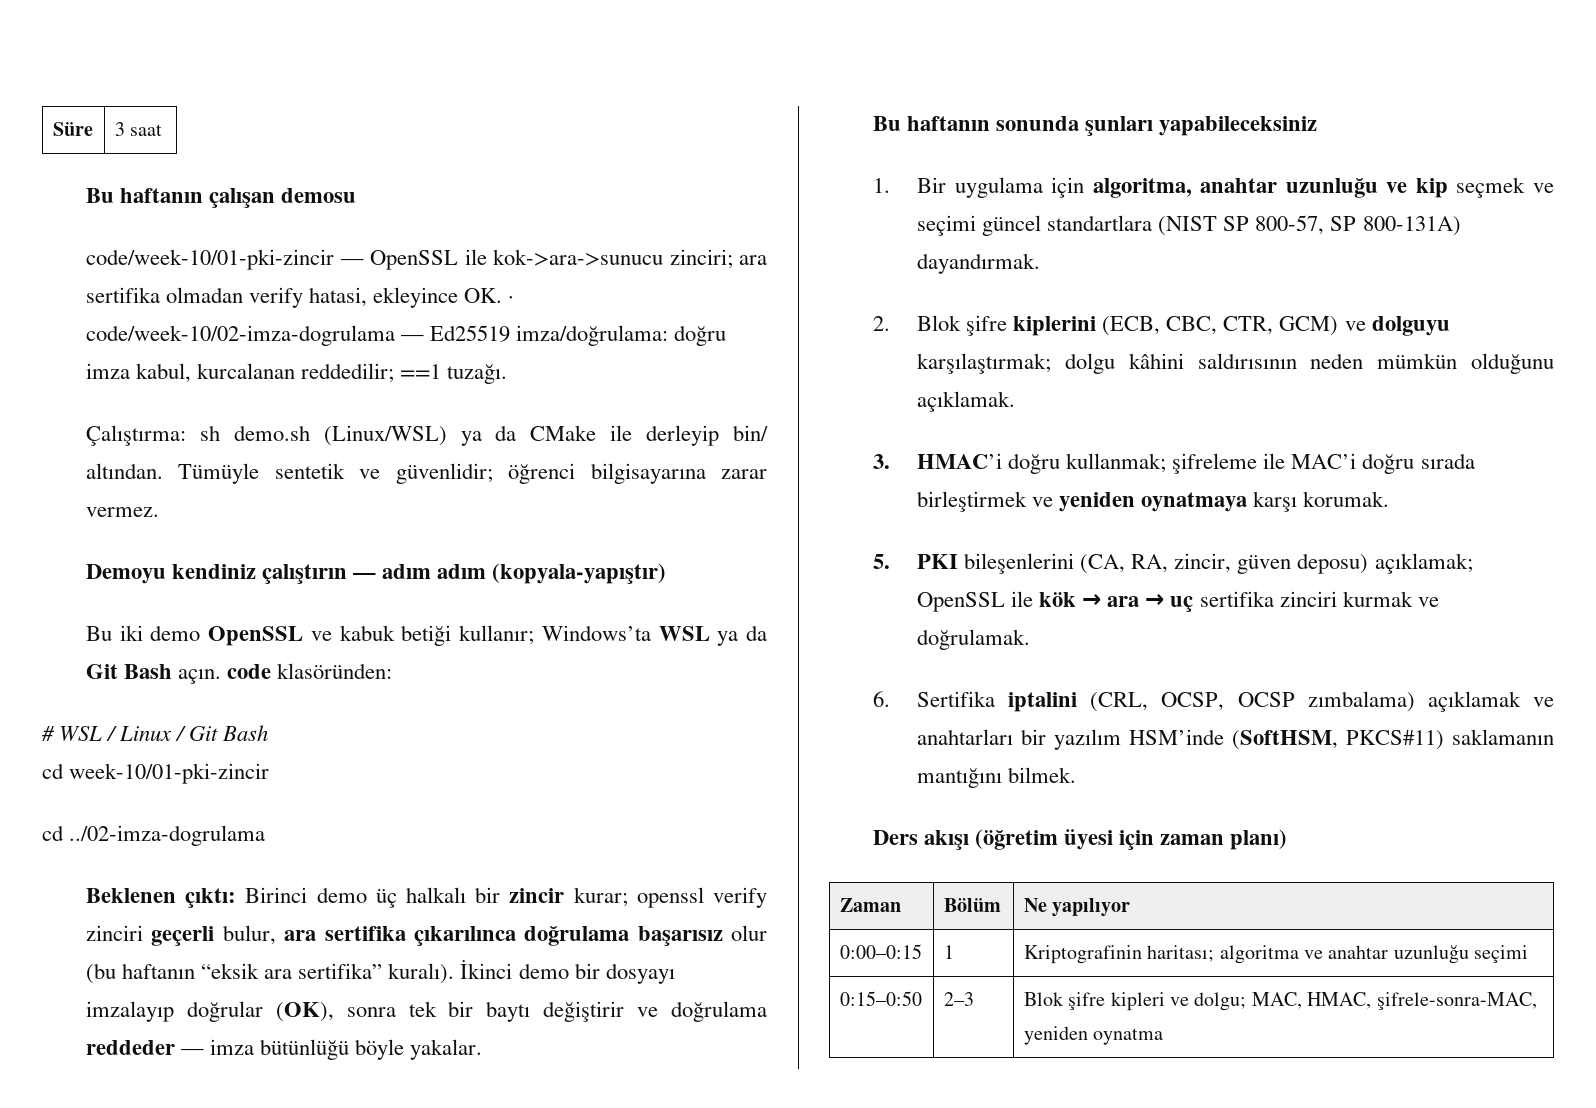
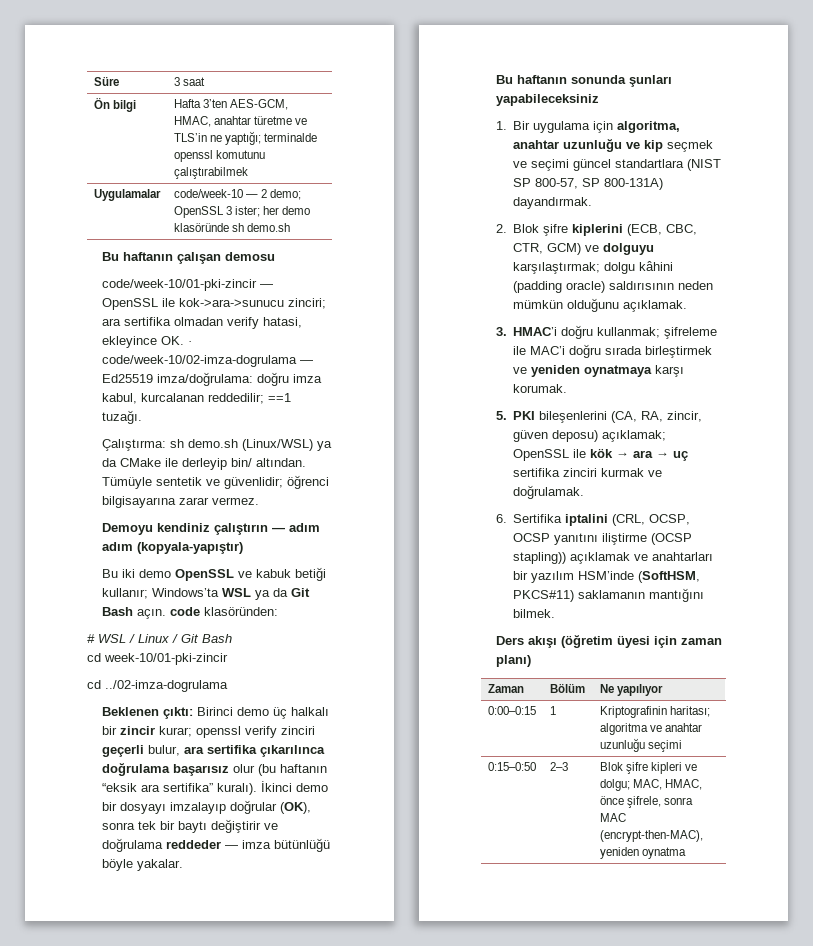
+ Ön bilgi | Hafta 3’ten AES-GCM, HMAC, anahtar türetme ve TLS’in ne yaptığı; terminalde openssl komutunu çalıştırabilmek
+ Uygulamalar | code/week-10 — 2 demo; OpenSSL 3 ister; her demo klasöründe sh demo.sh
- 2. Blok şifre kiplerini (ECB, CBC, CTR, GCM) ve dolguyu karşılaştırmak; dolgu kâhini saldırısının neden mümkün olduğunu açıklamak.
+ 2. Blok şifre kiplerini (ECB, CBC, CTR, GCM) ve dolguyu karşılaştırmak; dolgu kâhini (padding oracle) saldırısının neden mümkün olduğunu açıklamak.
- 6. Sertifika iptalini (CRL, OCSP, OCSP zımbalama) açıklamak ve anahtarları bir yazılım HSM’inde (SoftHSM, PKCS#11) saklamanın mantığını bilmek.
+ 6. Sertifika iptalini (CRL, OCSP, OCSP yanıtını iliştirme (OCSP stapling)) açıklamak ve anahtarları bir yazılım HSM’inde (SoftHSM, PKCS#11) saklamanın mantığını bilmek.
- 0:15–0:50 | 2–3 | Blok şifre kipleri ve dolgu; MAC, HMAC, şifrele-sonra-MAC, yeniden oynatma
+ 0:15–0:50 | 2–3 | Blok şifre kipleri ve dolgu; MAC, HMAC, önce şifrele, sonra MAC (encrypt-then-MAC), yeniden oynatma

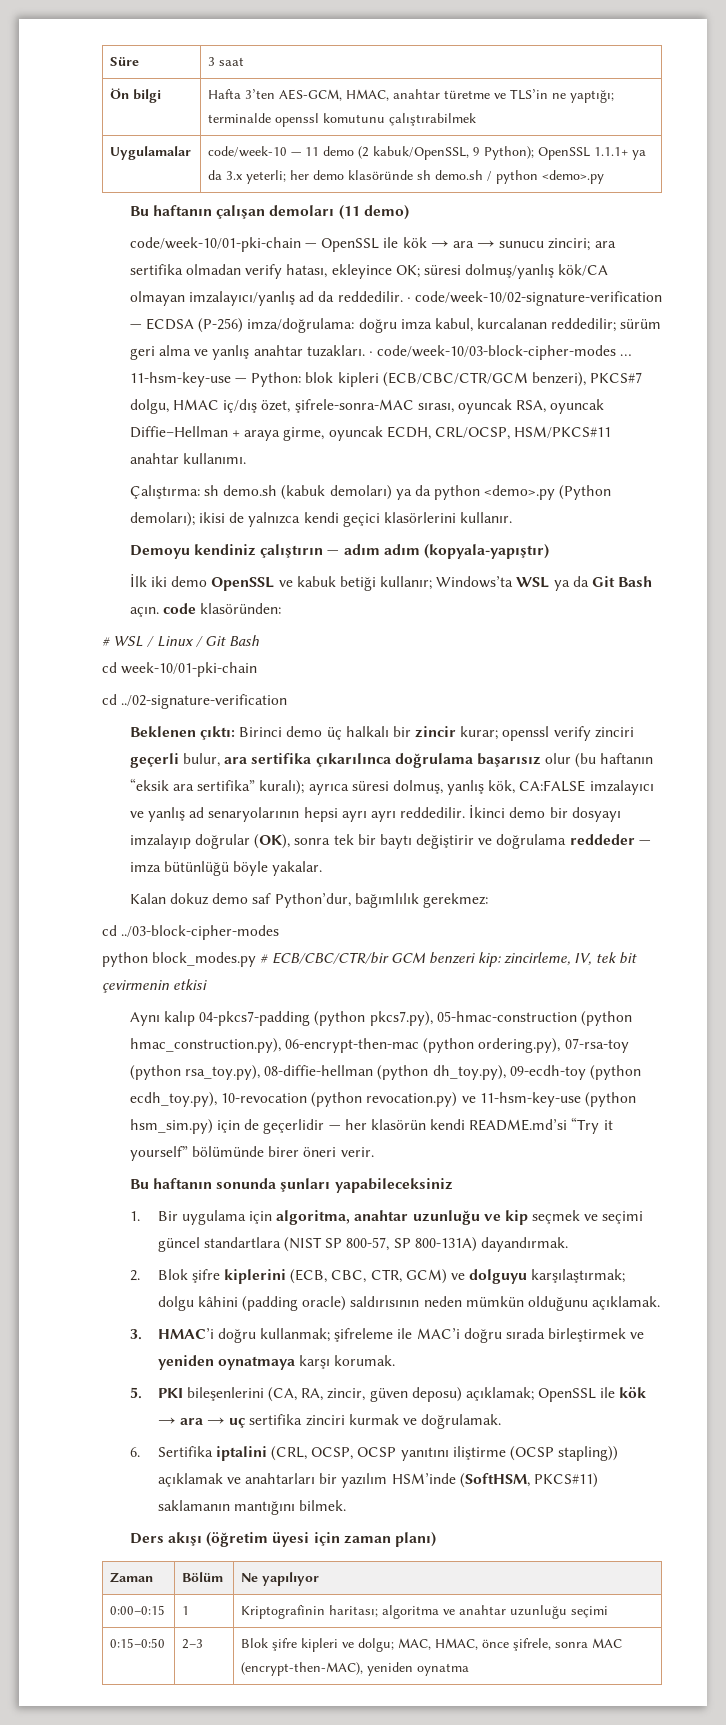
- Uygulamalar | code/week-10 — 2 demo; OpenSSL 3 ister; her demo klasöründe sh demo.sh
+ Uygulamalar | code/week-10 — 11 demo (2 kabuk/OpenSSL, 9 Python); OpenSSL 1.1.1+ ya da 3.x yeterli; her demo klasöründe sh demo.sh / python <demo>.py
- Bu haftanın çalışan demosu
- code/week-10/01-pki-zincir — OpenSSL ile kok->ara->sunucu zinciri; ara sertifika olmadan verify hatasi, ekleyince OK. · code/week-10/02-imza-dogrulama — Ed25519 imza/doğrulama: doğru imza kabul, kurcalanan reddedilir; ==1 tuzağı.
- Çalıştırma: sh demo.sh (Linux/WSL) ya da CMake ile derleyip bin/ altından. Tümüyle sentetik ve güvenlidir; öğrenci bilgisayarına zarar vermez.
+ Bu haftanın çalışan demoları (11 demo)
+ code/week-10/01-pki-chain — OpenSSL ile kök → ara → sunucu zinciri; ara sertifika olmadan verify hatası, ekleyince OK; süresi dolmuş/yanlış kök/CA olmayan imzalayıcı/yanlış ad da reddedilir. · code/week-10/02-signature-verification — ECDSA (P-256) imza/doğrulama: doğru imza kabul, kurcalanan reddedilir; sürüm geri alma ve yanlış anahtar tuzakları. · code/week-10/03-block-cipher-modes … 11-hsm-key-use — Python: blok kipleri (ECB/CBC/CTR/GCM benzeri), PKCS#7 dolgu, HMAC iç/dış özet, şifrele-sonra-MAC sırası, oyuncak RSA, oyuncak Diffie–Hellman + araya girme, oyuncak ECDH, CRL/OCSP, HSM/PKCS#11 anahtar kullanımı.
+ Çalıştırma: sh demo.sh (kabuk demoları) ya da python <demo>.py (Python demoları); ikisi de yalnızca kendi geçici klasörlerini kullanır.
- Bu iki demo OpenSSL ve kabuk betiği kullanır; Windows’ta WSL ya da Git Bash açın. code klasöründen:
+ İlk iki demo OpenSSL ve kabuk betiği kullanır; Windows’ta WSL ya da Git Bash açın. code klasöründen:
- cd week-10/01-pki-zincir
- cd ../02-imza-dogrulama
+ cd week-10/01-pki-chain
+ cd ../02-signature-verification
- Beklenen çıktı: Birinci demo üç halkalı bir zincir kurar; openssl verify zinciri geçerli bulur, ara sertifika çıkarılınca doğrulama başarısız olur (bu haftanın “eksik ara sertifika” kuralı).
+ Beklenen çıktı: Birinci demo üç halkalı bir zincir kurar; openssl verify zinciri geçerli bulur, ara sertifika çıkarılınca doğrulama başarısız olur (bu haftanın “eksik ara sertifika” kuralı); ayrıca süresi dolmuş, yanlış kök, CA:FALSE imzalayıcı ve yanlış ad senaryolarının hepsi ayrı ayrı reddedilir.
+ Kalan dokuz demo saf Python’dur, bağımlılık gerekmez:
+ cd ../03-block-cipher-modes
+ python block_modes.py # ECB/CBC/CTR/bir GCM benzeri kip: zincirleme, IV, tek bit çevirmenin etkisi
+ Aynı kalıp 04-pkcs7-padding (python pkcs7.py), 05-hmac-construction (python hmac_construction.py), 06-encrypt-then-mac (python ordering.py), 07-rsa-toy (python rsa_toy.py), 08-diffie-hellman (python dh_toy.py), 09-ecdh-toy (python ecdh_toy.py), 10-revocation (python revocation.py) ve 11-hsm-key-use (python hsm_sim.py) için de geçerlidir — her klasörün kendi README.md’si “Try it yourself” bölümünde birer öneri verir.

